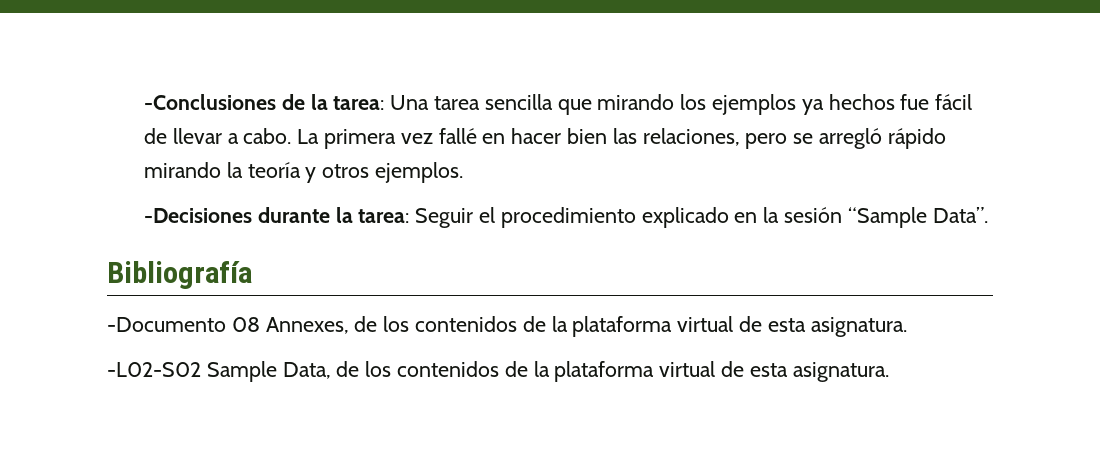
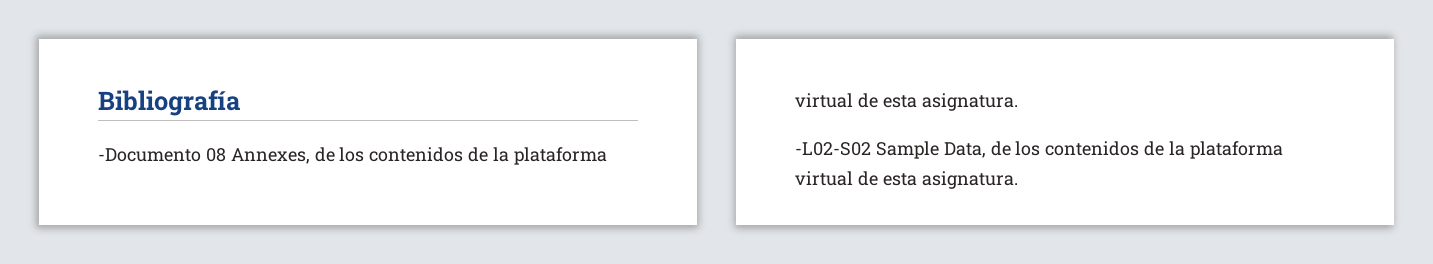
- -Conclusiones de la tarea: Una tarea sencilla que mirando los ejemplos ya hechos fue fácil de llevar a cabo. La primera vez fallé en hacer bien las relaciones, pero se arregló rápido mirando la teoría y otros ejemplos.
- -Decisiones durante la tarea: Seguir el procedimiento explicado en la sesión “Sample Data”.

